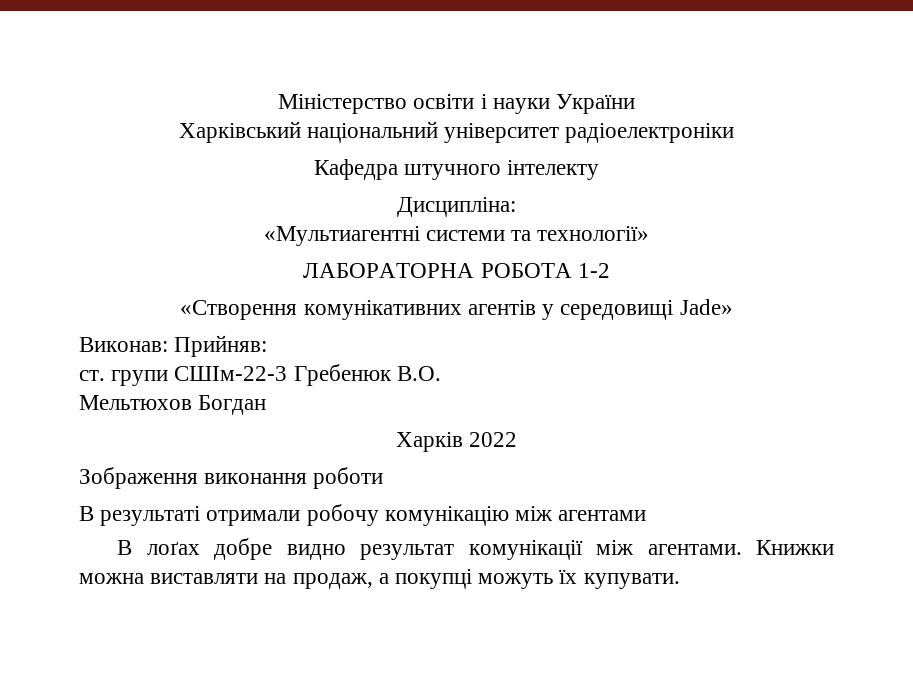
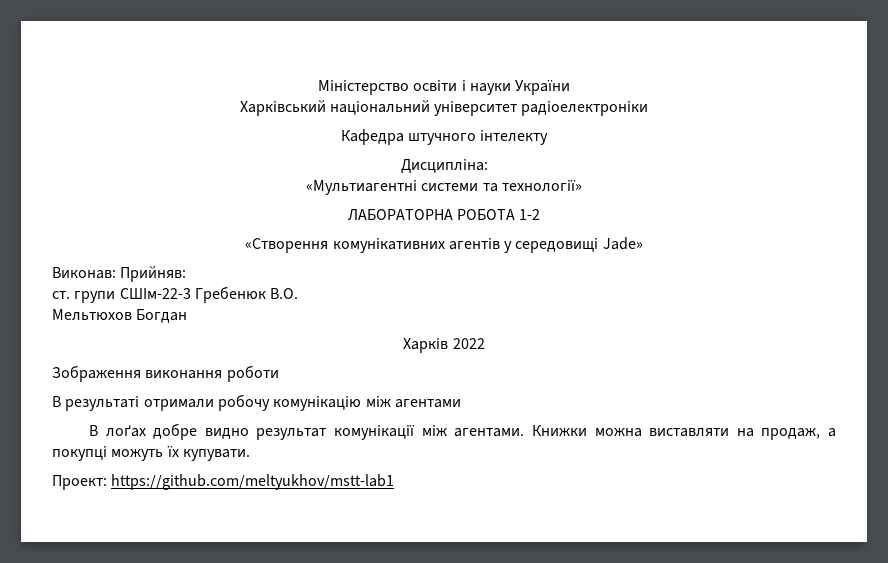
+ Проект: https://github.com/meltyukhov/mstt-lab1

